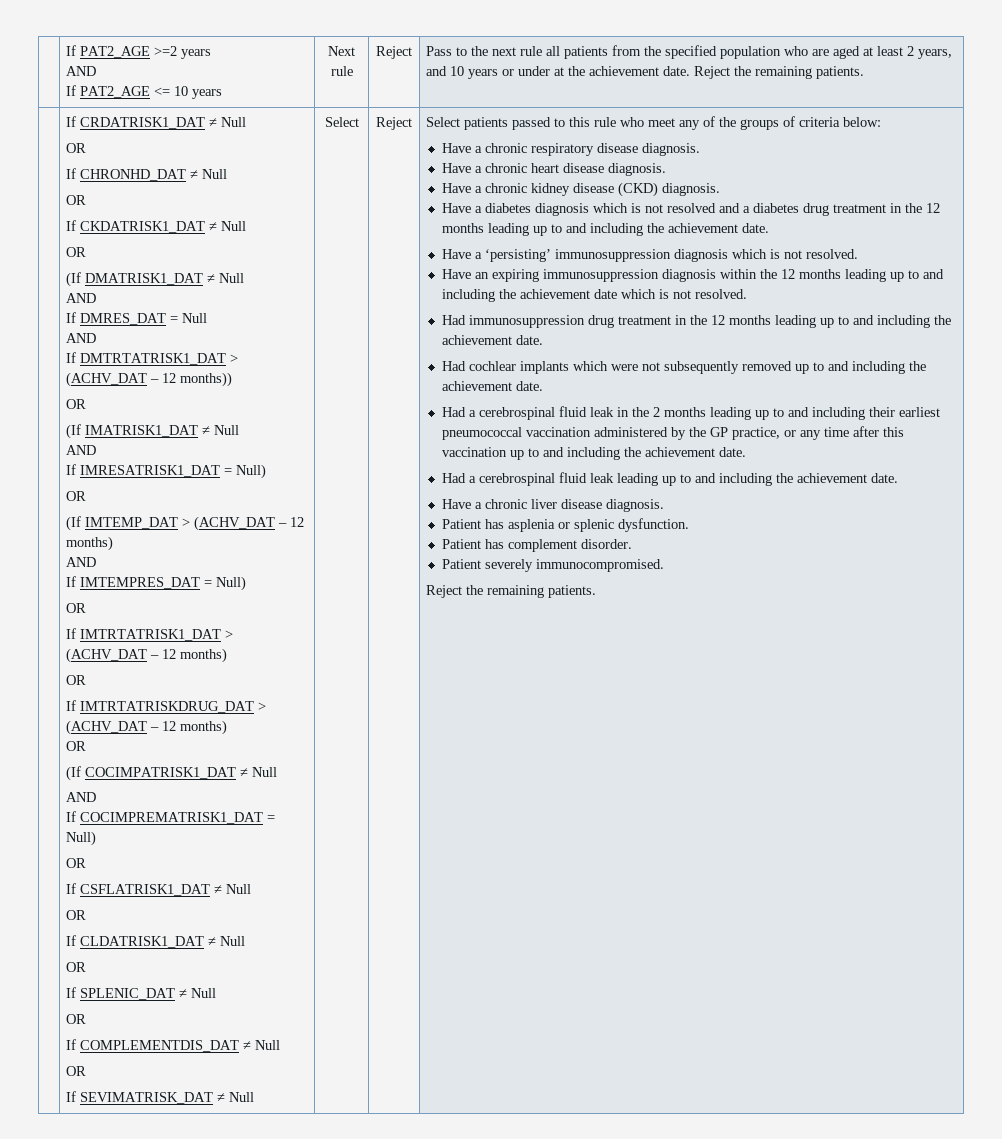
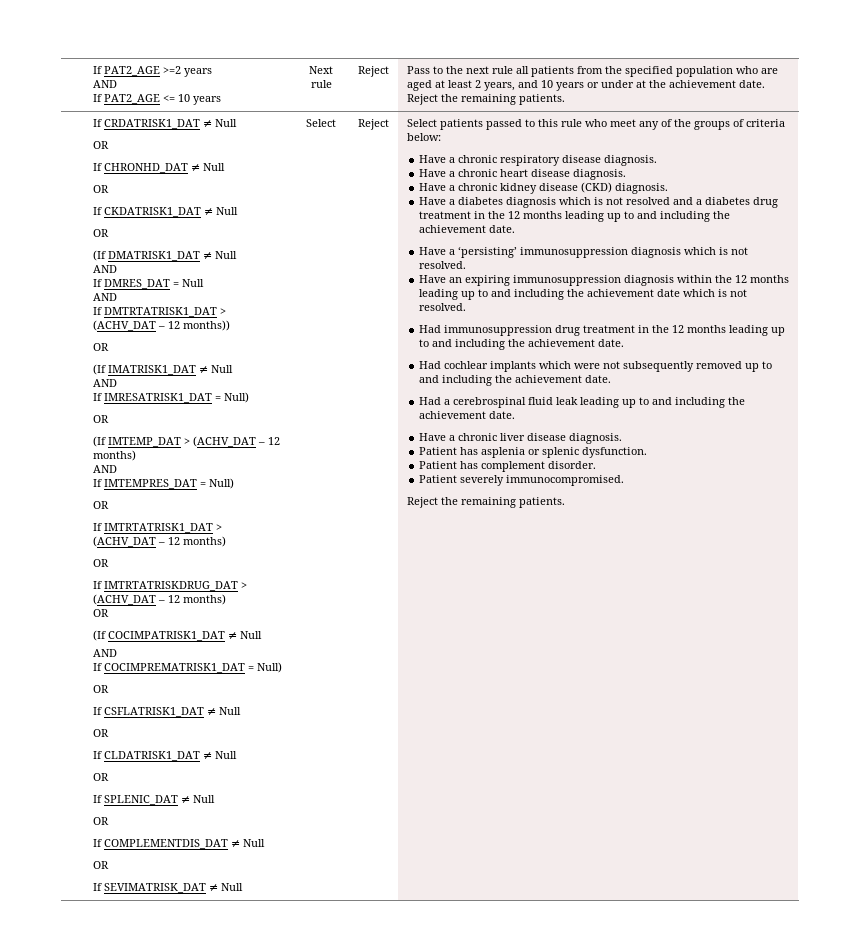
- Had a cerebrospinal fluid leak in the 2 months leading up to and including their earliest pneumococcal vaccination administered by the GP practice, or any time after this vaccination up to and including the achievement date.

